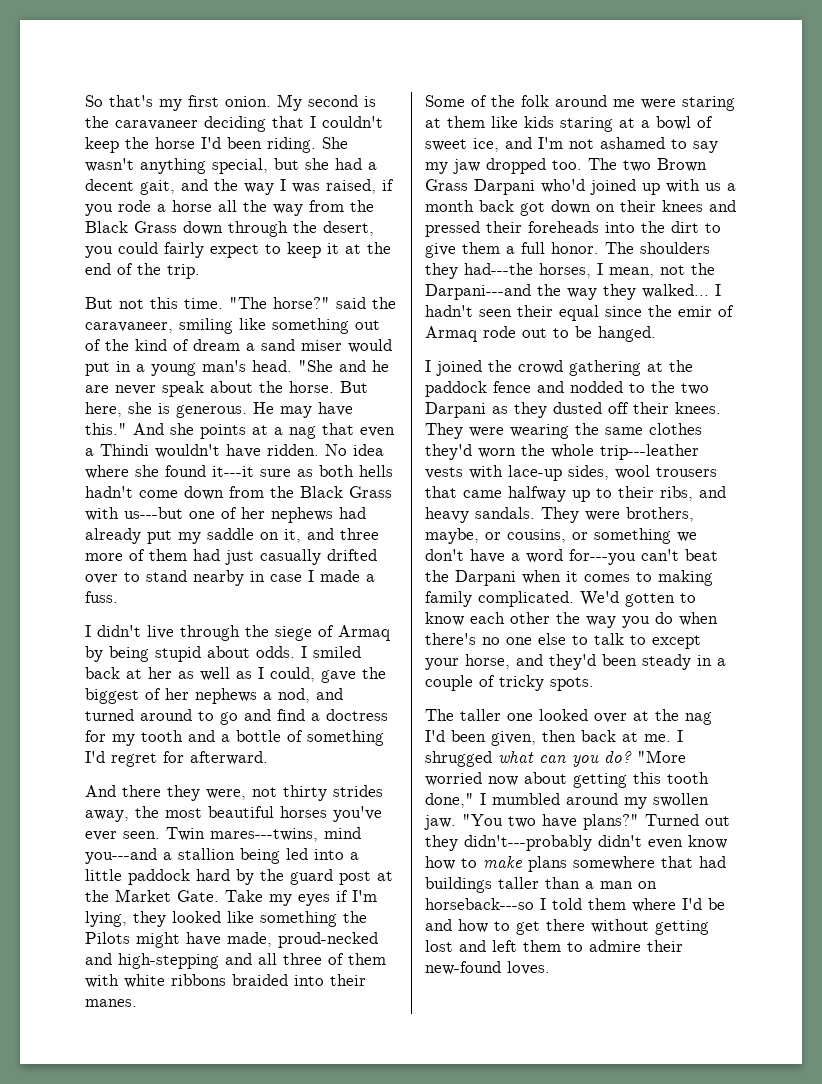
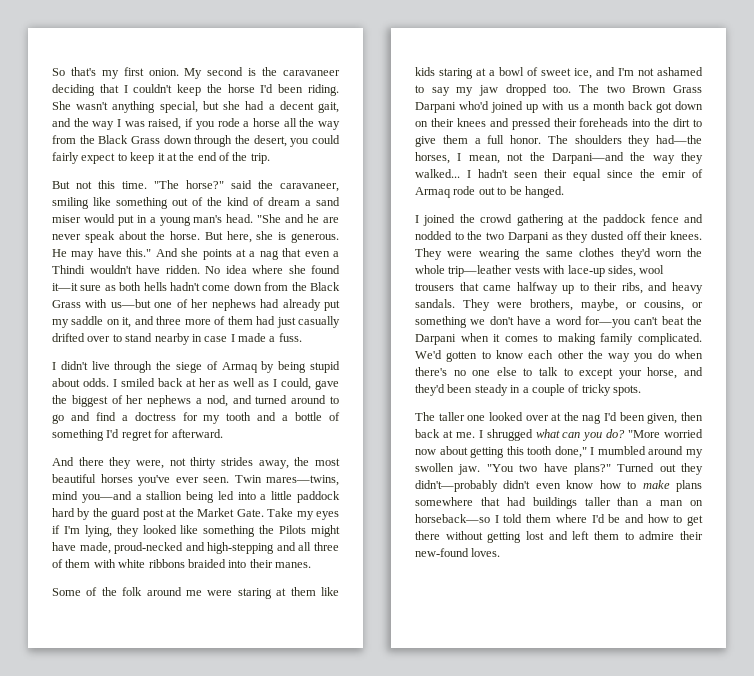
- No idea where she found it---it sure as both hells hadn't come down from the Black Grass with us---but one of her nephews had already put my saddle on it, and three more of them had just casually drifted over to stand nearby in case I made a fuss.
+ No idea where she found it—it sure as both hells hadn't come down from the Black Grass with us—but one of her nephews had already put my saddle on it, and three more of them had just casually drifted over to stand nearby in case I made a fuss.
- Twin mares---twins, mind you---and a stallion being led into a little paddock hard by the guard post at the Market Gate.
+ Twin mares—twins, mind you—and a stallion being led into a little paddock hard by the guard post at the Market Gate.
- The shoulders they had---the horses, I mean, not the Darpani---and the way they walked...
+ The shoulders they had—the horses, I mean, not the Darpani—and the way they walked...
- They were wearing the same clothes they'd worn the whole trip---leather vests with lace-up sides, wool trousers that came halfway up to their ribs, and heavy sandals.
+ They were wearing the same clothes they'd worn the whole trip—leather vests with lace-up sides, wool trousers that came halfway up to their ribs, and heavy sandals.
- They were brothers, maybe, or cousins, or something we don't have a word for---you can't beat the Darpani when it comes to making family complicated.
+ They were brothers, maybe, or cousins, or something we don't have a word for—you can't beat the Darpani when it comes to making family complicated.
- Turned out they didn't---probably didn't even know how to make plans somewhere that had buildings taller than a man on horseback---so I told them where I'd be and how to get there without getting lost and left them to admire their new-found loves.
+ Turned out they didn't—probably didn't even know how to make plans somewhere that had buildings taller than a man on horseback—so I told them where I'd be and how to get there without getting lost and left them to admire their new-found loves.

